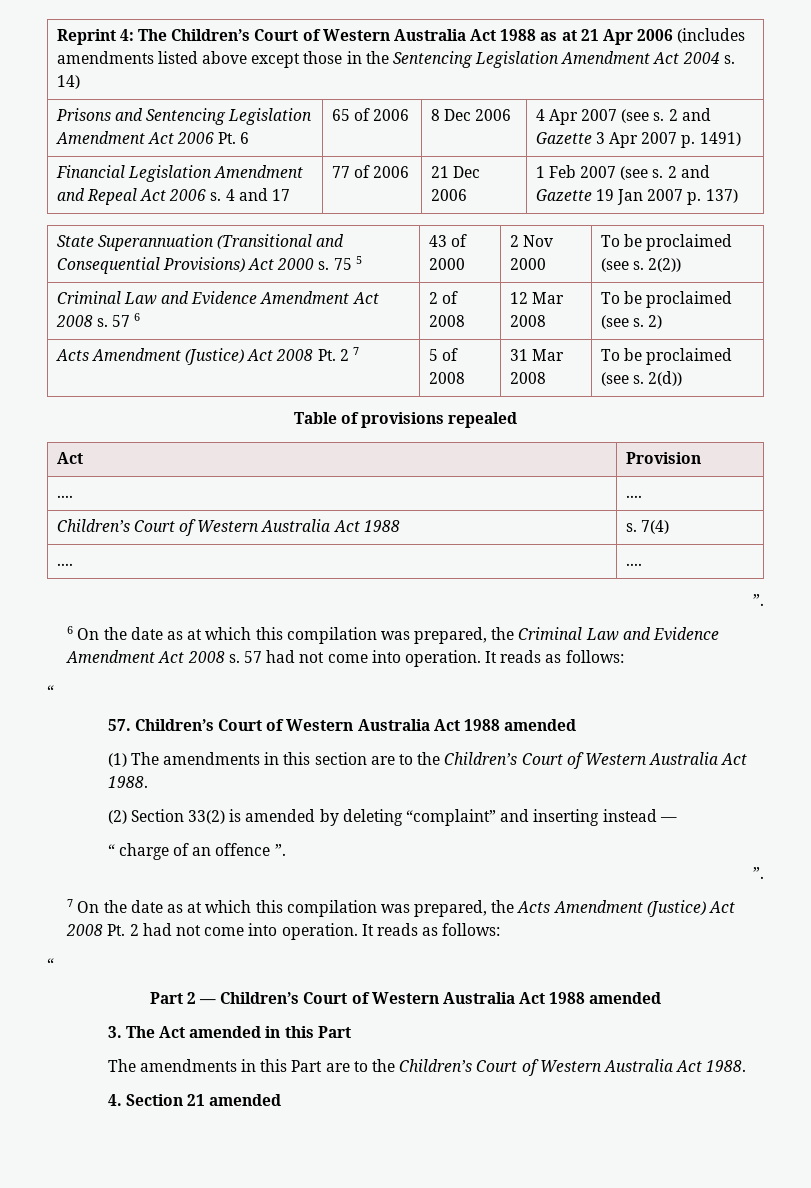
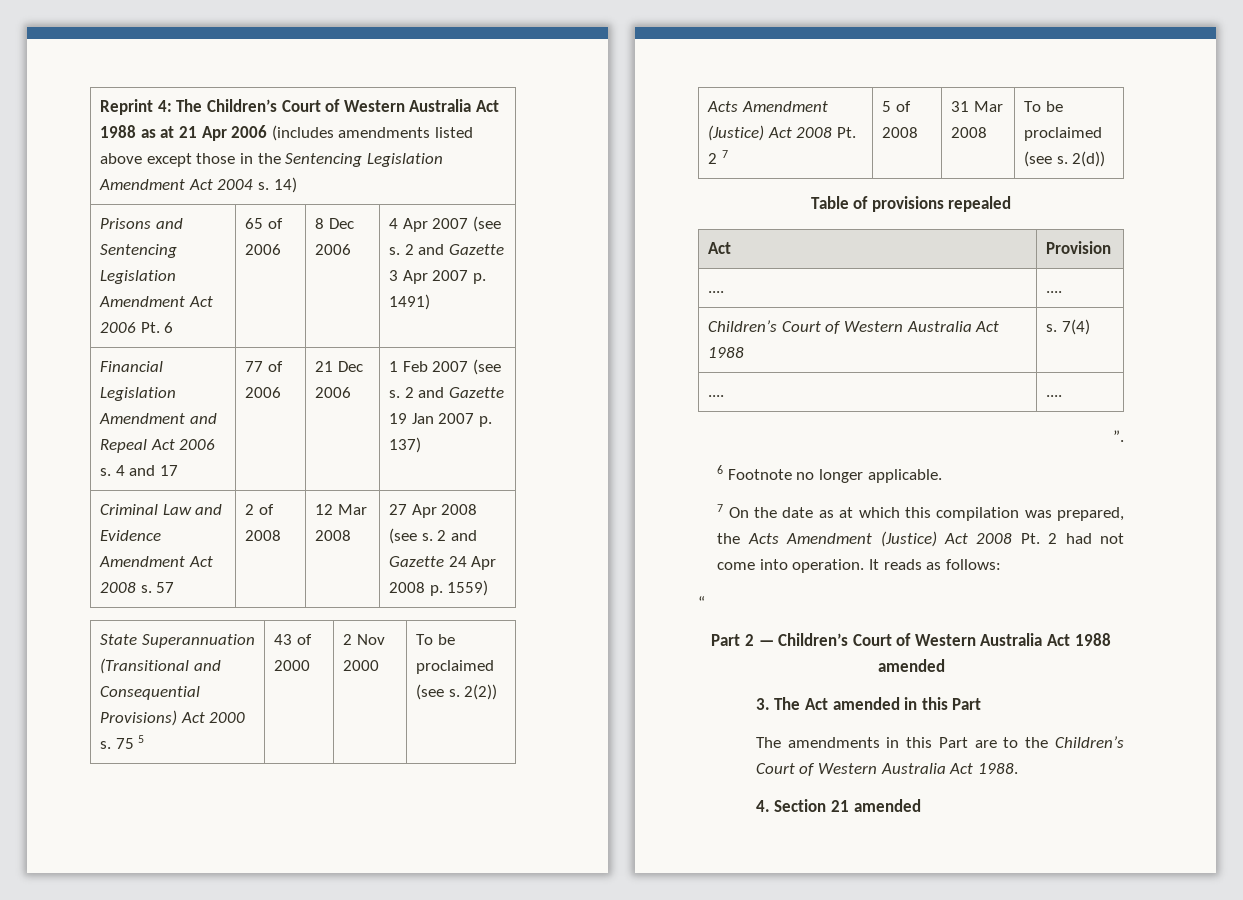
+ Criminal Law and Evidence Amendment Act 2008 s. 57 | 2 of 2008 | 12 Mar 2008 | 27 Apr 2008 (see s. 2 and Gazette 24 Apr 2008 p. 1559)
- Criminal Law and Evidence Amendment Act 2008 s. 57 6 | 2 of 2008 | 12 Mar 2008 | To be proclaimed (see s. 2)
- 6 On the date as at which this compilation was prepared, the Criminal Law and Evidence Amendment Act 2008 s. 57 had not come into operation. It reads as follows:
- “
- 57. Children’s Court of Western Australia Act 1988 amended
- (1) The amendments in this section are to the Children’s Court of Western Australia Act 1988.
- (2) Section 33(2) is amended by deleting “complaint” and inserting instead —
- “ charge of an offence ”.
- ”.
+ 6 Footnote no longer applicable.

